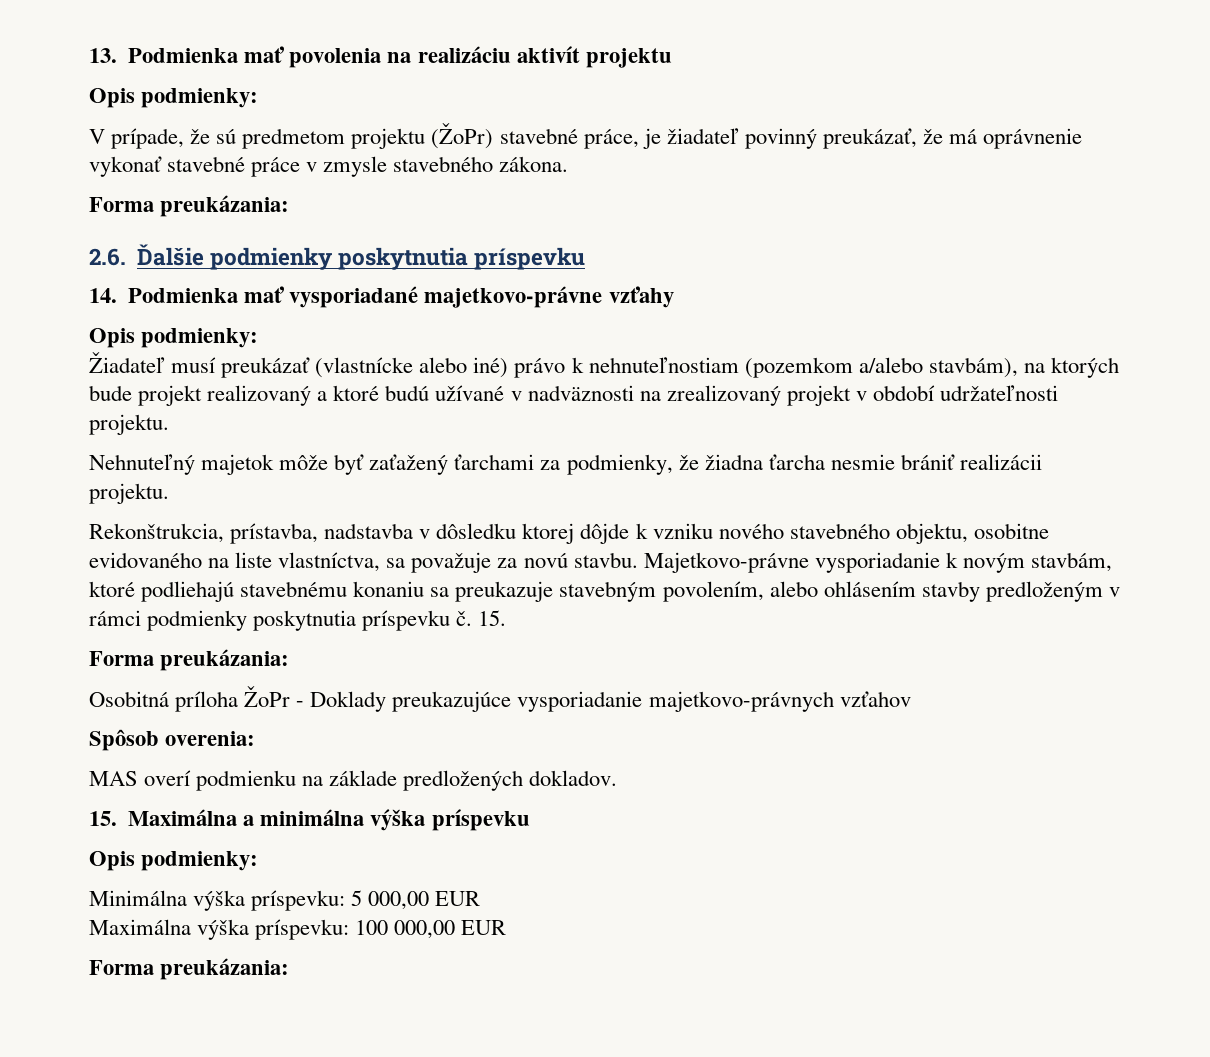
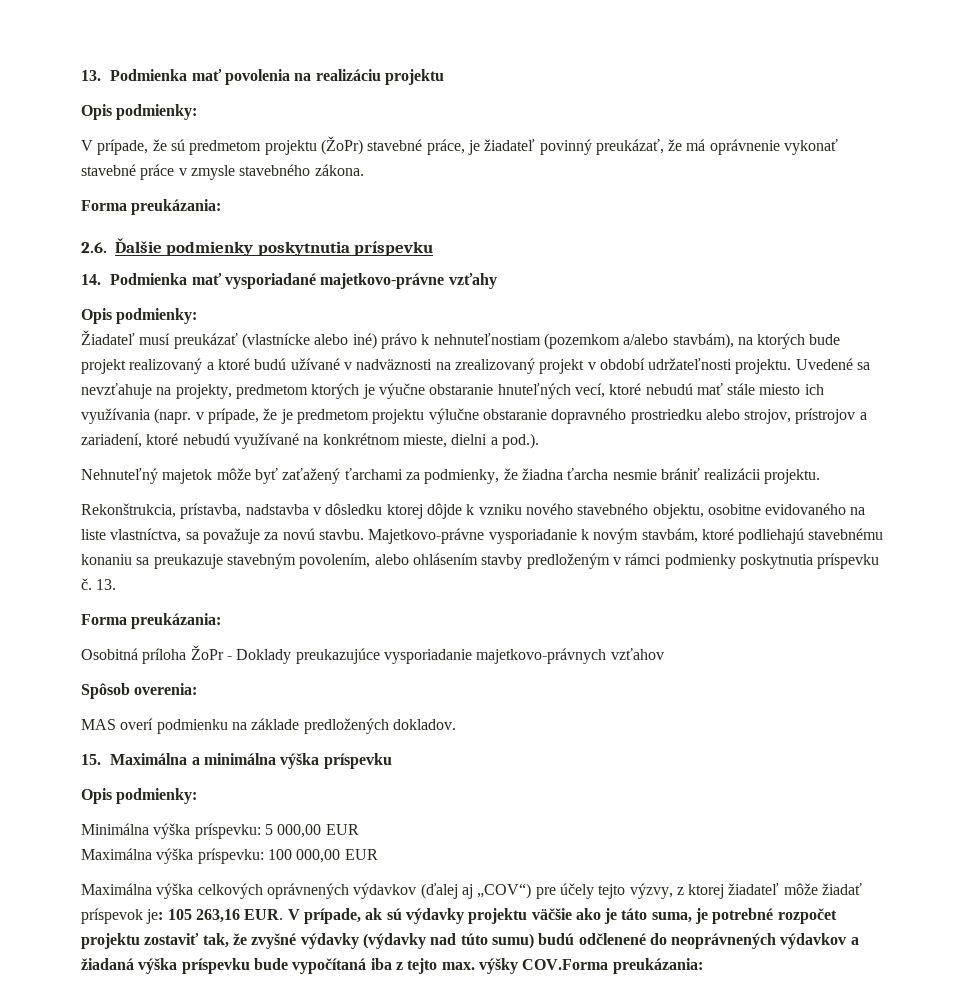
- 13. Podmienka mať povolenia na realizáciu aktivít projektu
+ 13. Podmienka mať povolenia na realizáciu projektu
+ Uvedené sa nevzťahuje na projekty, predmetom ktorých je výučne obstaranie hnuteľných vecí, ktoré nebudú mať stále miesto ich využívania (napr. v prípade, že je predmetom projektu výlučne obstaranie dopravného prostriedku alebo strojov, prístrojov a zariadení, ktoré nebudú využívané na konkrétnom mieste, dielni a pod.).
- Majetkovo-právne vysporiadanie k novým stavbám, ktoré podliehajú stavebnému konaniu sa preukazuje stavebným povolením, alebo ohlásením stavby predloženým v rámci podmienky poskytnutia príspevku č. 15.
+ Majetkovo-právne vysporiadanie k novým stavbám, ktoré podliehajú stavebnému konaniu sa preukazuje stavebným povolením, alebo ohlásením stavby predloženým v rámci podmienky poskytnutia príspevku č. 13.
  Maximálna výška príspevku: 100 000,00 EUR
- Forma preukázania:
+ Maximálna výška celkových oprávnených výdavkov (ďalej aj „COV“) pre účely tejto výzvy, z ktorej žiadateľ môže žiadať príspevok je: 105 263,16 EUR. V prípade, ak sú výdavky projektu väčšie ako je táto suma, je potrebné rozpočet projektu zostaviť tak, že zvyšné výdavky (výdavky nad túto sumu) budú odčlenené do neoprávnených výdavkov a žiadaná výška príspevku bude vypočítaná iba z tejto max. výšky COV.Forma preukázania:

